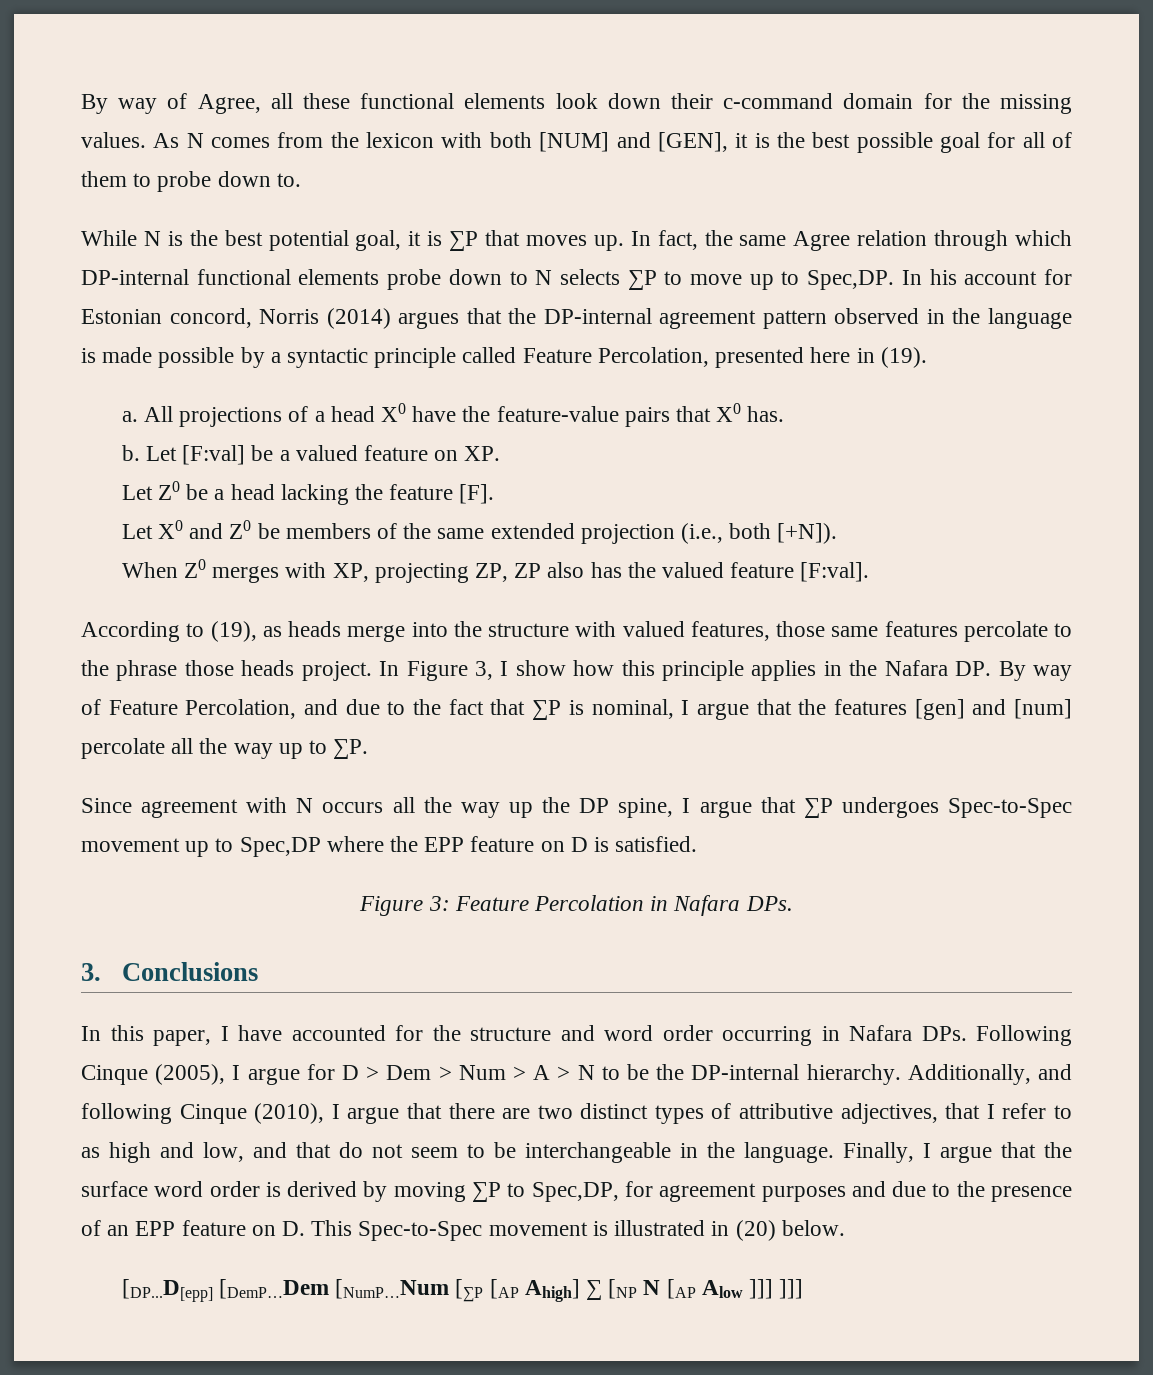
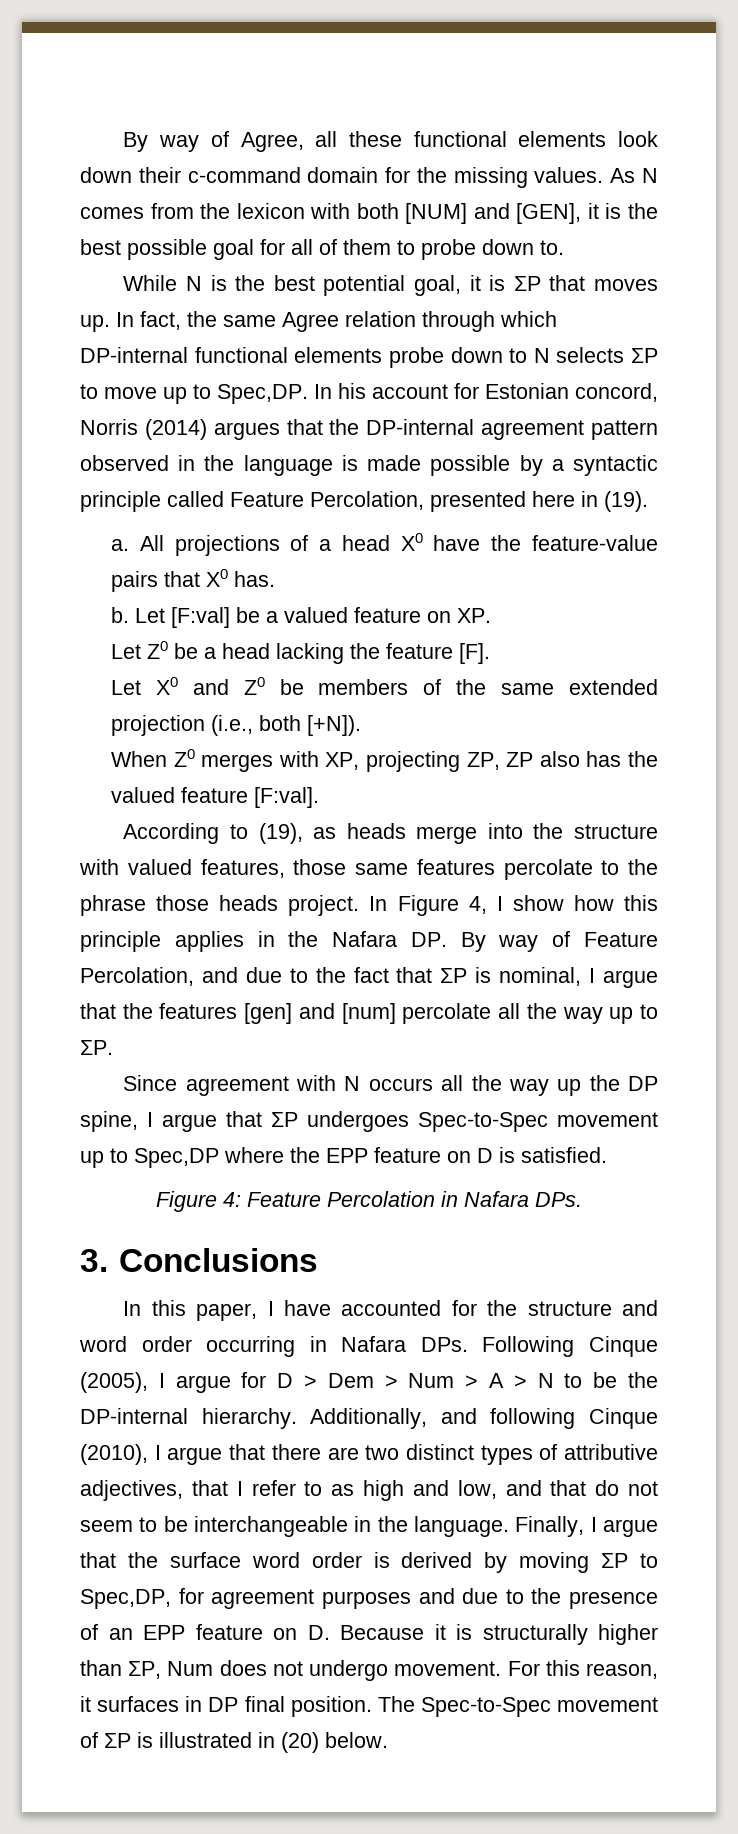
- While N is the best potential goal, it is ∑P that moves up.
+ While N is the best potential goal, it is ƩP that moves up.
- In fact, the same Agree relation through which DP-internal functional elements probe down to N selects ∑P to move up to Spec,DP.
+ In fact, the same Agree relation through which DP-internal functional elements probe down to N selects ƩP to move up to Spec,DP.
- In Figure 3, I show how this principle applies in the Nafara DP. By way of Feature Percolation, and due to the fact that ∑P is nominal, I argue that the features [gen] and [num] percolate all the way up to ∑P.
+ In Figure 4, I show how this principle applies in the Nafara DP. By way of Feature Percolation, and due to the fact that ƩP is nominal, I argue that the features [gen] and [num] percolate all the way up to ƩP.
- Since agreement with N occurs all the way up the DP spine, I argue that ∑P undergoes Spec-to-Spec movement up to Spec,DP where the EPP feature on D is satisfied.
+ Since agreement with N occurs all the way up the DP spine, I argue that ƩP undergoes Spec-to-Spec movement up to Spec,DP where the EPP feature on D is satisfied.
- Figure 3: Feature Percolation in Nafara DPs.
+ Figure 4: Feature Percolation in Nafara DPs.
- Finally, I argue that the surface word order is derived by moving ∑P to Spec,DP, for agreement purposes and due to the presence of an EPP feature on D. This Spec-to-Spec movement is illustrated in (20) below.
+ Finally, I argue that the surface word order is derived by moving ƩP to Spec,DP, for agreement purposes and due to the presence of an EPP feature on D. Because it is structurally higher than ƩP, Num does not undergo movement. For this reason, it surfaces in DP final position. The Spec-to-Spec movement of ƩP is illustrated in (20) below.
- [DP...D[epp] [DemP…Dem [NumP…Num [∑P [AP Ahigh] ∑ [NP N [AP Alow ]]] ]]]

